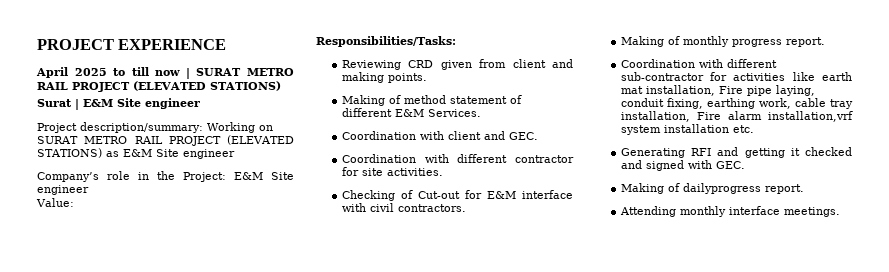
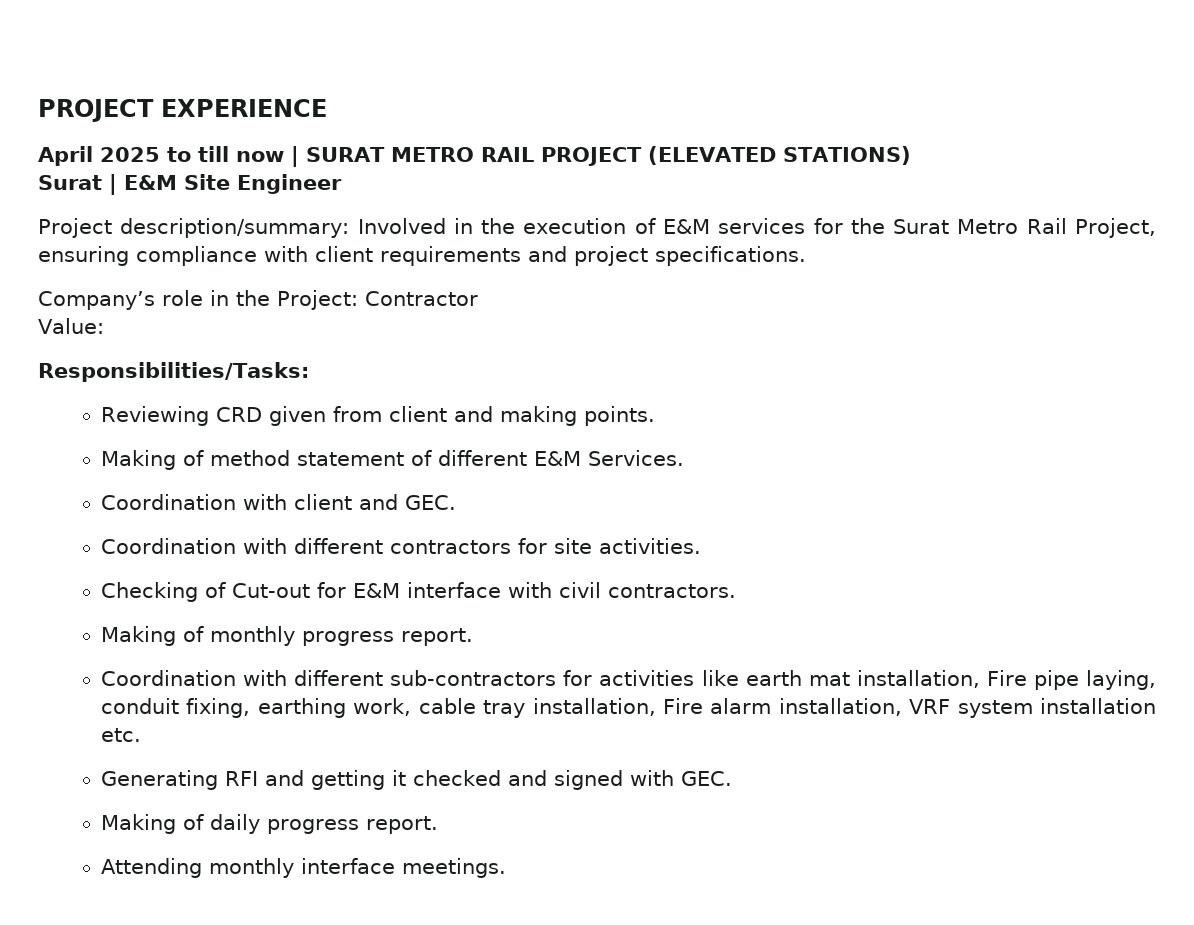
- Surat | E&M Site engineer
+ Surat | E&M Site Engineer
- Project description/summary: Working on SURAT METRO RAIL PROJECT (ELEVATED STATIONS) as E&M Site engineer
+ Project description/summary: Involved in the execution of E&M services for the Surat Metro Rail Project, ensuring compliance with client requirements and project specifications.
- Company’s role in the Project: E&M Site engineer
+ Company’s role in the Project: Contractor
- Coordination with different contractor for site activities.
+ Coordination with different contractors for site activities.
- Coordination with different sub-contractor for activities like earth mat installation, Fire pipe laying, conduit fixing, earthing work, cable tray installation, Fire alarm installation,vrf system installation etc.
+ Coordination with different sub-contractors for activities like earth mat installation, Fire pipe laying, conduit fixing, earthing work, cable tray installation, Fire alarm installation, VRF system installation etc.
- Making of dailyprogress report.
+ Making of daily progress report.

